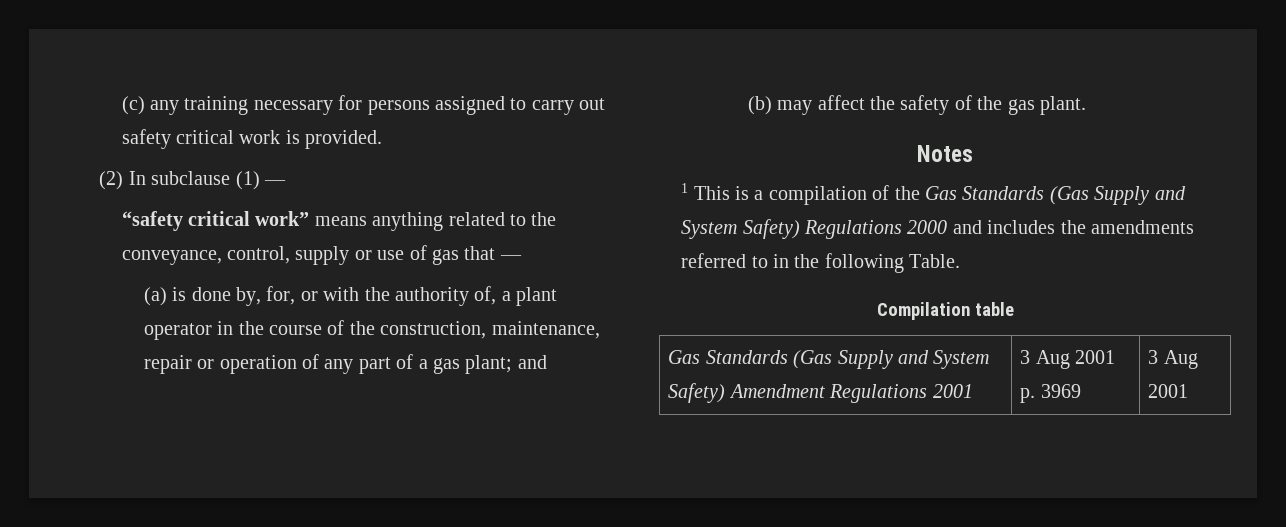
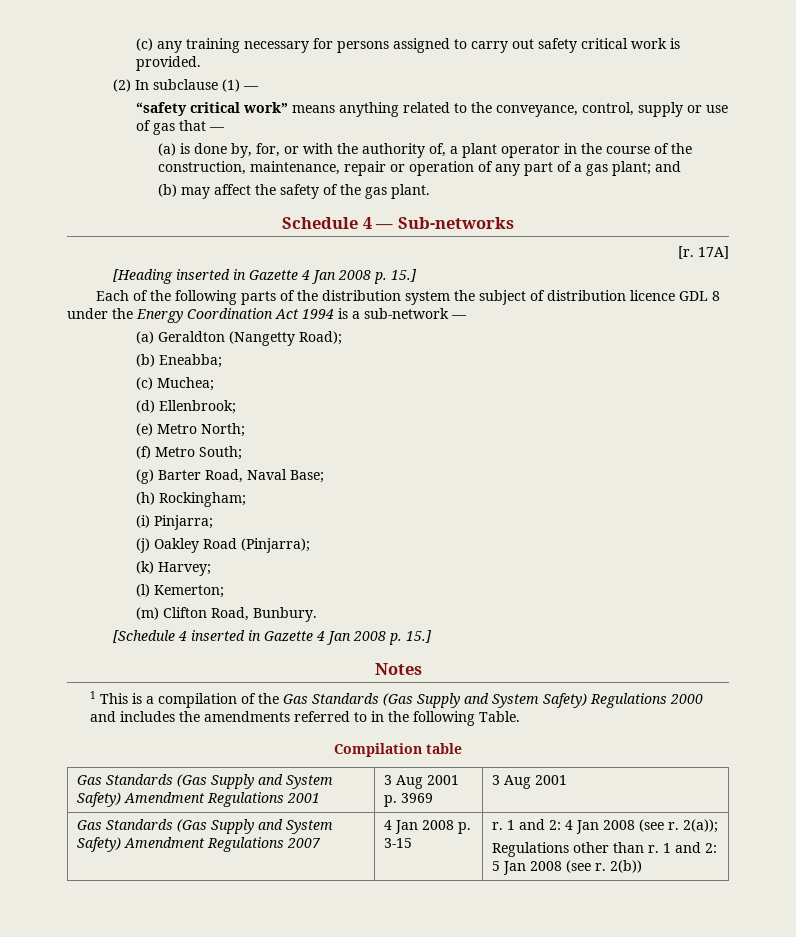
+ Schedule 4 — Sub-networks
+ [r. 17A]
+ [Heading inserted in Gazette 4 Jan 2008 p. 15.]
+ Each of the following parts of the distribution system the subject of distribution licence GDL 8 under the Energy Coordination Act 1994 is a sub-network —
+ (a) Geraldton (Nangetty Road);
+ (b) Eneabba;
+ (c) Muchea;
+ (d) Ellenbrook;
+ (e) Metro North;
+ (f) Metro South;
+ (g) Barter Road, Naval Base;
+ (h) Rockingham;
+ (i) Pinjarra;
+ (j) Oakley Road (Pinjarra);
+ (k) Harvey;
+ (l) Kemerton;
+ (m) Clifton Road, Bunbury.
+ [Schedule 4 inserted in Gazette 4 Jan 2008 p. 15.]
+ Gas Standards (Gas Supply and System Safety) Amendment Regulations 2007 | 4 Jan 2008 p. 3-15 | r. 1 and 2: 4 Jan 2008 (see r. 2(a));
+ Regulations other than r. 1 and 2: 5 Jan 2008 (see r. 2(b))

